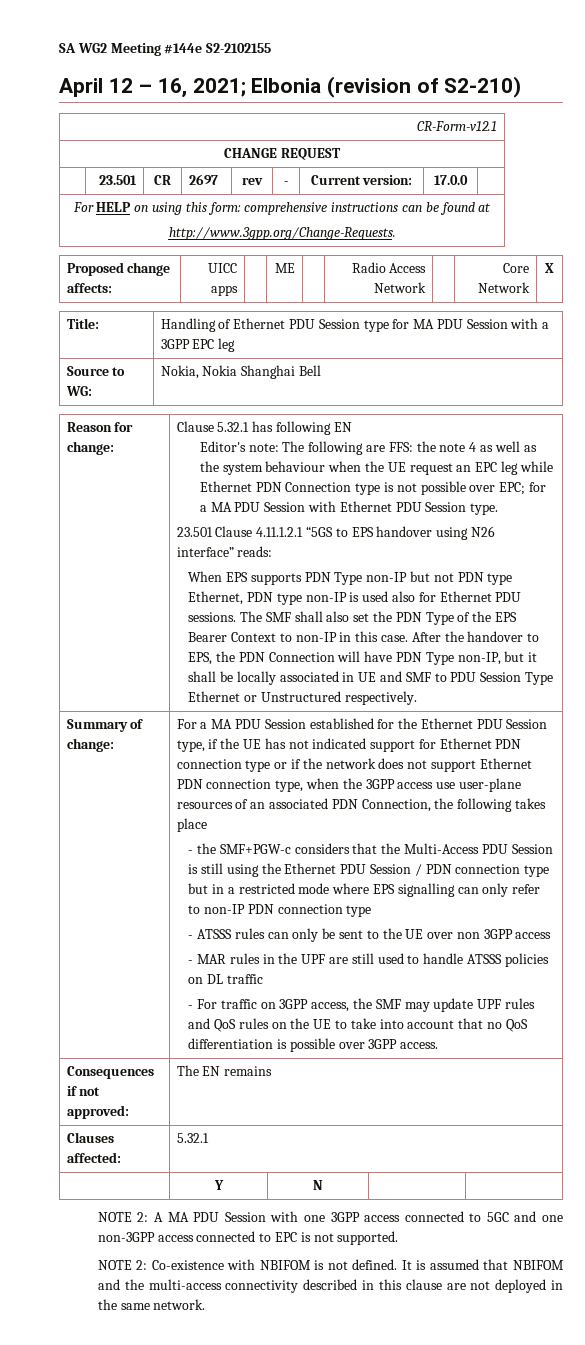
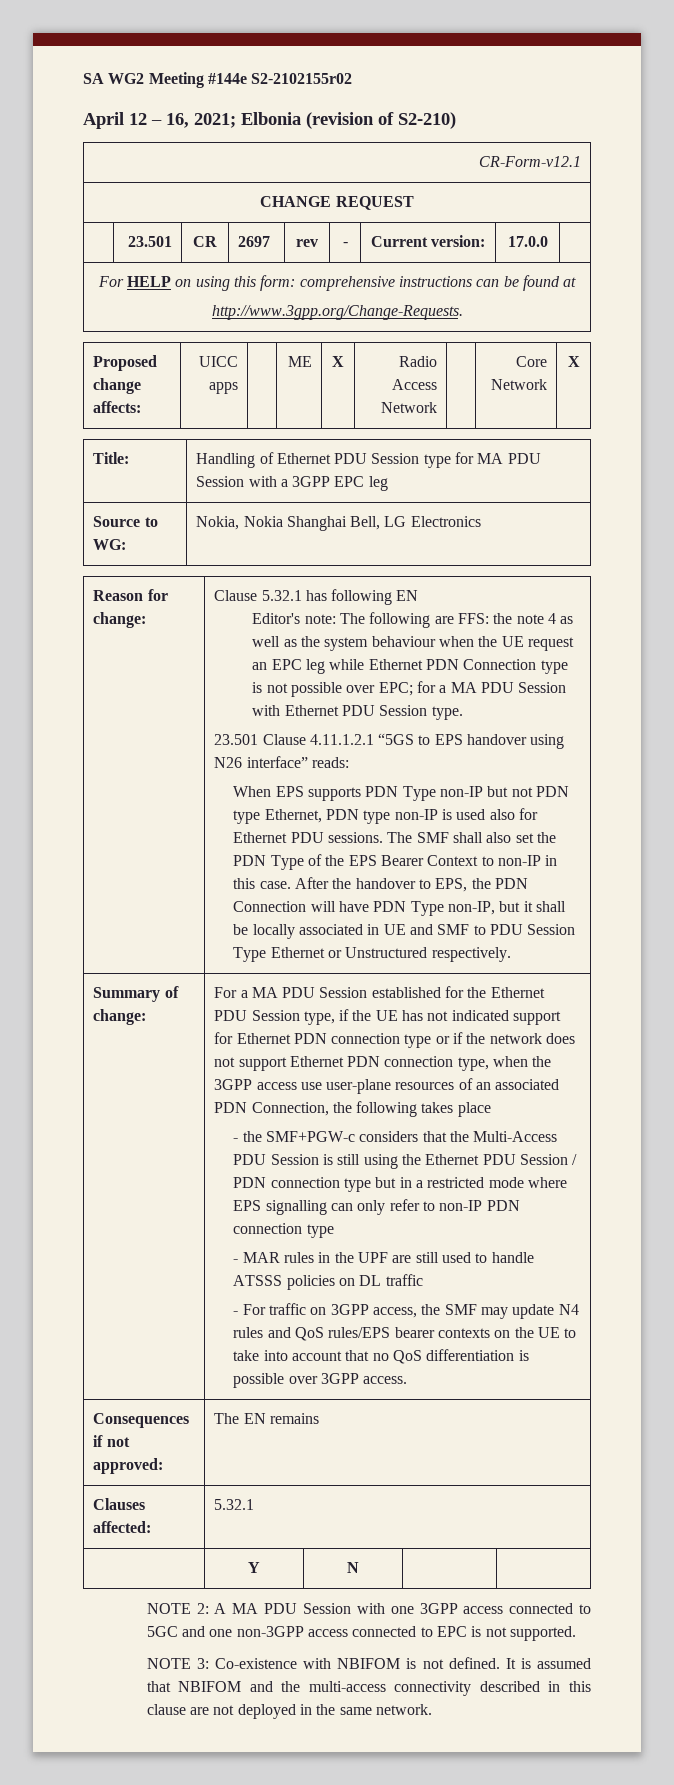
- SA WG2 Meeting #144e S2-2102155
+ SA WG2 Meeting #144e S2-2102155r02
- Proposed change affects: | UICC apps | | ME | | Radio Access Network | | Core Network | X
+ Proposed change affects: | UICC apps | | ME | X | Radio Access Network | | Core Network | X
- Source to WG: | Nokia, Nokia Shanghai Bell
+ Source to WG: | Nokia, Nokia Shanghai Bell, LG Electronics
- - ATSSS rules can only be sent to the UE over non 3GPP access
- - For traffic on 3GPP access, the SMF may update UPF rules and QoS rules on the UE to take into account that no QoS differentiation is possible over 3GPP access.
+ - For traffic on 3GPP access, the SMF may update N4 rules and QoS rules/EPS bearer contexts on the UE to take into account that no QoS differentiation is possible over 3GPP access.
- NOTE 2: Co-existence with NBIFOM is not defined.
+ NOTE 3: Co-existence with NBIFOM is not defined.

